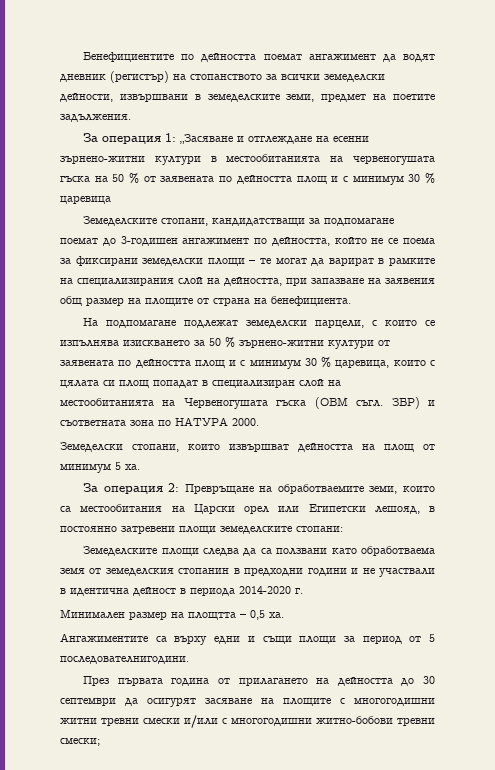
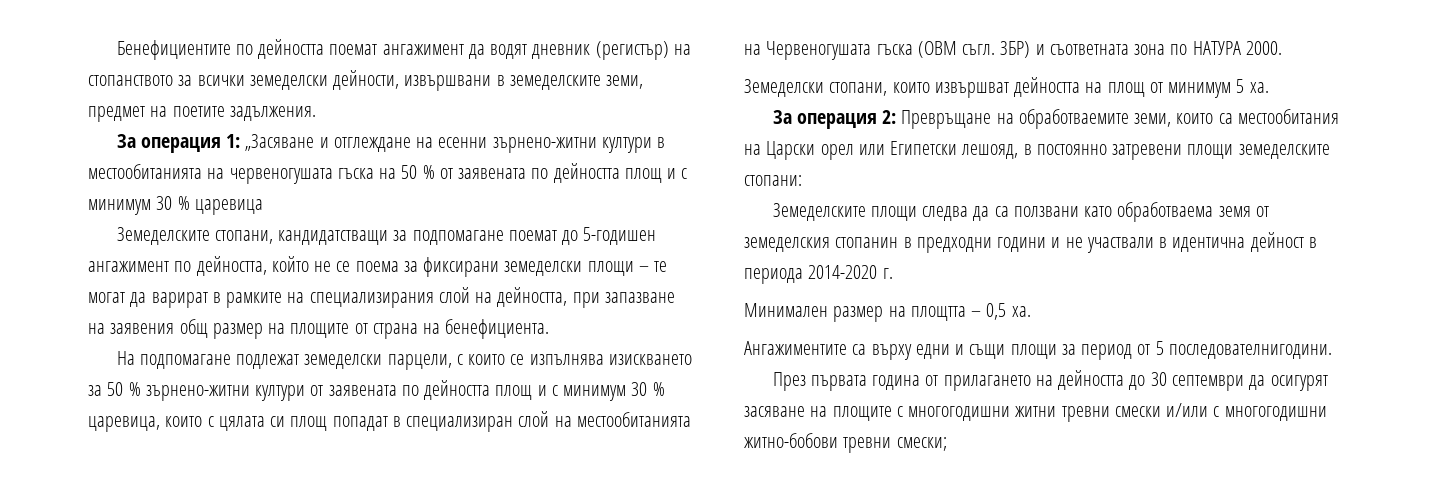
- Земеделските стопани, кандидатстващи за подпомагане поемат до 3-годишен ангажимент по дейността, който не се поема за фиксирани земеделски площи – те могат да варират в рамките на специализирания слой на дейността, при запазване на заявения общ размер на площите от страна на бенефициента.
+ Земеделските стопани, кандидатстващи за подпомагане поемат до 5-годишен ангажимент по дейността, който не се поема за фиксирани земеделски площи – те могат да варират в рамките на специализирания слой на дейността, при запазване на заявения общ размер на площите от страна на бенефициента.

